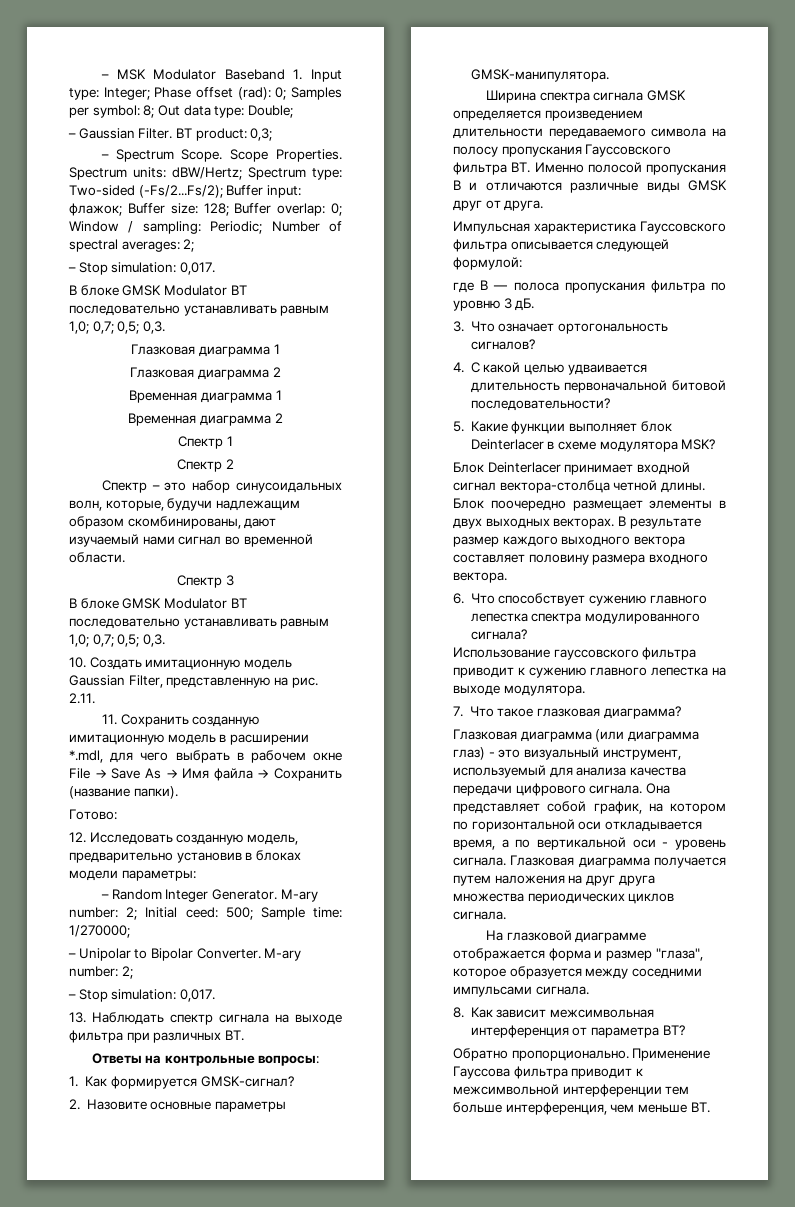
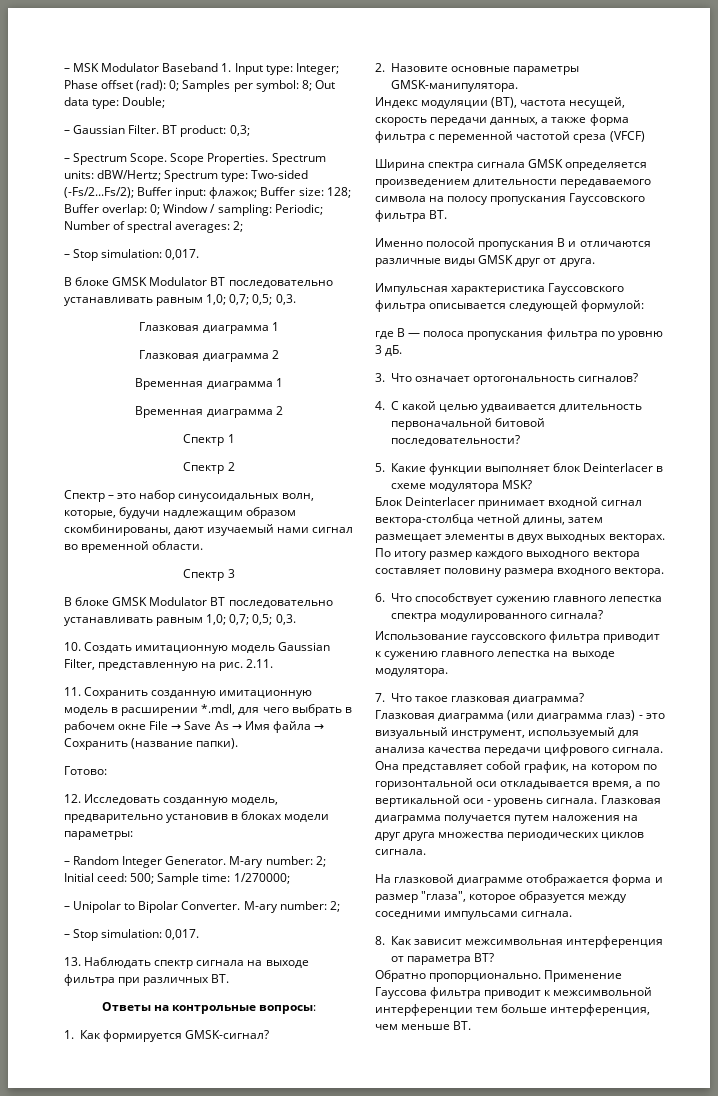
+ Индекс модуляции (BT), частота несущей, скорость передачи данных, а также форма фильтра с переменной частотой среза (VFCF)
- Ширина спектра сигнала GMSK определяется произведением длительности передаваемого символа на полосу пропускания Гауссовского фильтра BT. Именно полосой пропускания B и отличаются различные виды GMSK друг от друга.
+ Ширина спектра сигнала GMSK определяется произведением длительности передаваемого символа на полосу пропускания Гауссовского фильтра BT.
+ Именно полосой пропускания B и отличаются различные виды GMSK друг от друга.
- Блок Deinterlacer принимает входной сигнал вектора-столбца четной длины. Блок поочередно размещает элементы в двух выходных векторах.
+ Блок Deinterlacer принимает входной сигнал вектора-столбца четной длины, затем размещает элементы в двух выходных векторах.
- В результате размер каждого выходного вектора составляет половину размера входного вектора.
+ По итогу размер каждого выходного вектора составляет половину размера входного вектора.

